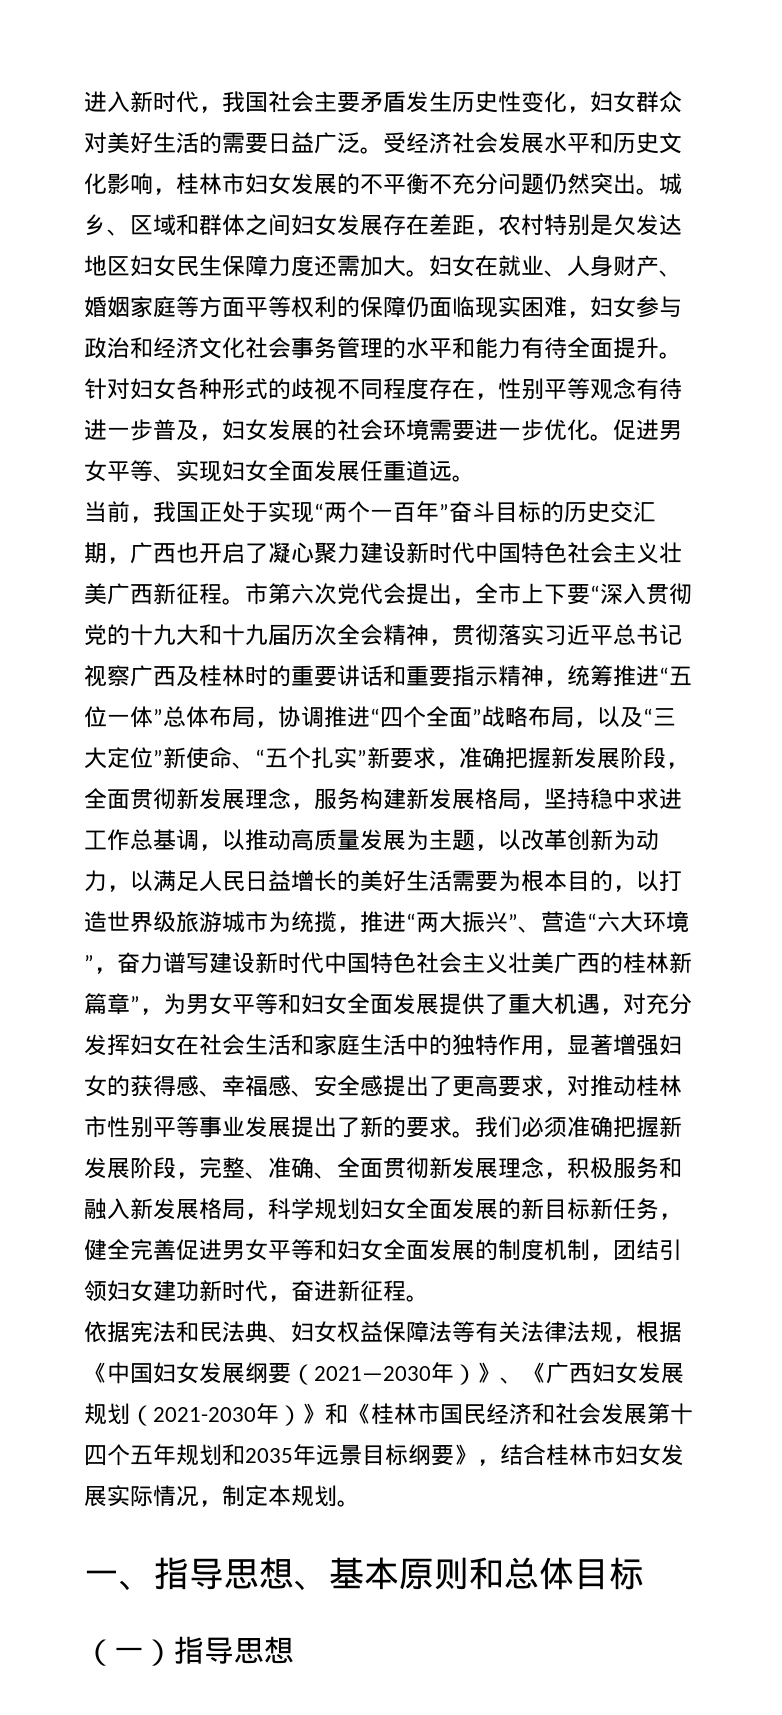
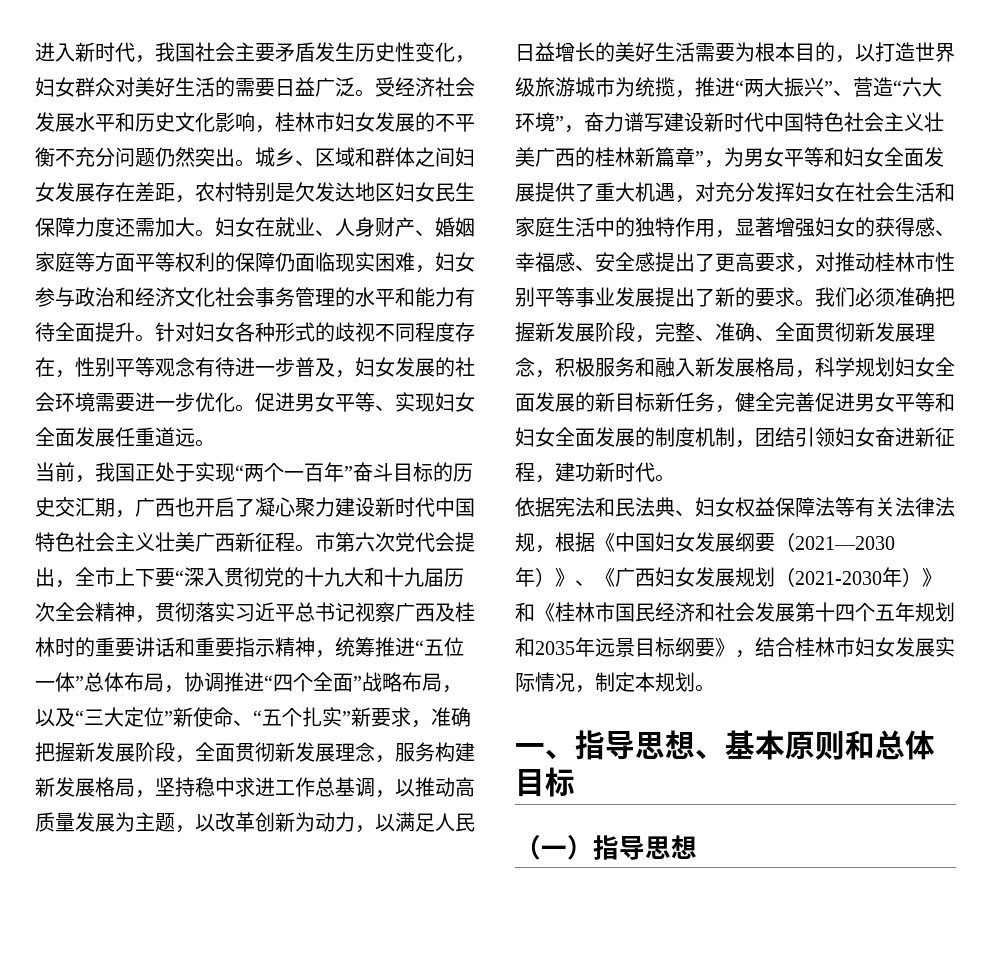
- 我们必须准确把握新发展阶段，完整、准确、全面贯彻新发展理念，积极服务和融入新发展格局，科学规划妇女全面发展的新目标新任务，健全完善促进男女平等和妇女全面发展的制度机制，团结引领妇女建功新时代，奋进新征程。
+ 我们必须准确把握新发展阶段，完整、准确、全面贯彻新发展理念，积极服务和融入新发展格局，科学规划妇女全面发展的新目标新任务，健全完善促进男女平等和妇女全面发展的制度机制，团结引领妇女奋进新征程，建功新时代。

